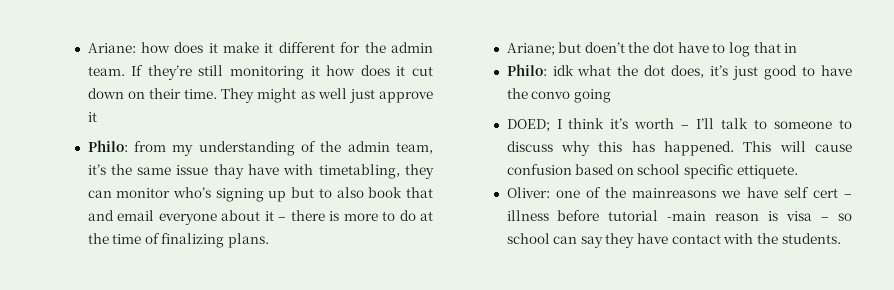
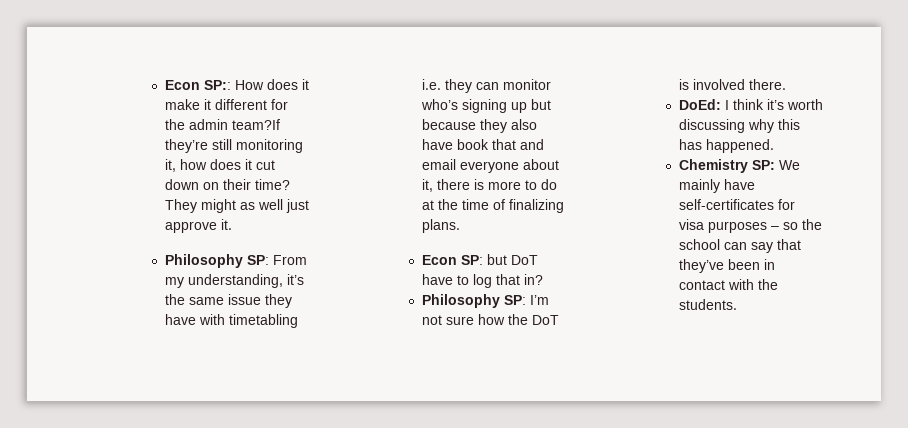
- Ariane: how does it make it different for the admin team. If they’re still monitoring it how does it cut down on their time.
+ Econ SP:: How does it make it different for the admin team?If they’re still monitoring it, how does it cut down on their time?
- They might as well just approve it
- Philo: from my understanding of the admin team, it’s the same issue thay have with timetabling, they can monitor who’s signing up but to also book that and email everyone about it – there is more to do at the time of finalizing plans.
+ They might as well just approve it.
+ Philosophy SP: From my understanding, it’s the same issue they have with timetabling i.e. they can monitor who’s signing up but because they also have book that and email everyone about it, there is more to do at the time of finalizing plans.
- Ariane; but doen’t the dot have to log that in
- Philo: idk what the dot does, it’s just good to have the convo going
- DOED; I think it’s worth – I’ll talk to someone to discuss why this has happened. This will cause confusion based on school specific ettiquete.
- Oliver: one of the mainreasons we have self cert – illness before tutorial -main reason is visa – so school can say they have contact with the students.
+ Econ SP: but DoT have to log that in?
+ Philosophy SP: I’m not sure how the DoT is involved there.
+ DoEd: I think it’s worth discussing why this has happened.
+ Chemistry SP: We mainly have self-certificates for visa purposes – so the school can say that they’ve been in contact with the students.

